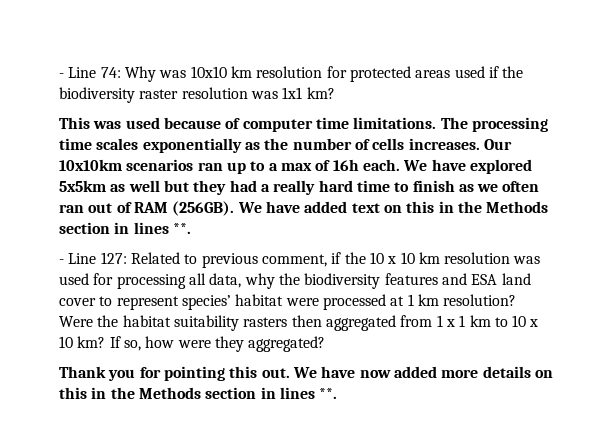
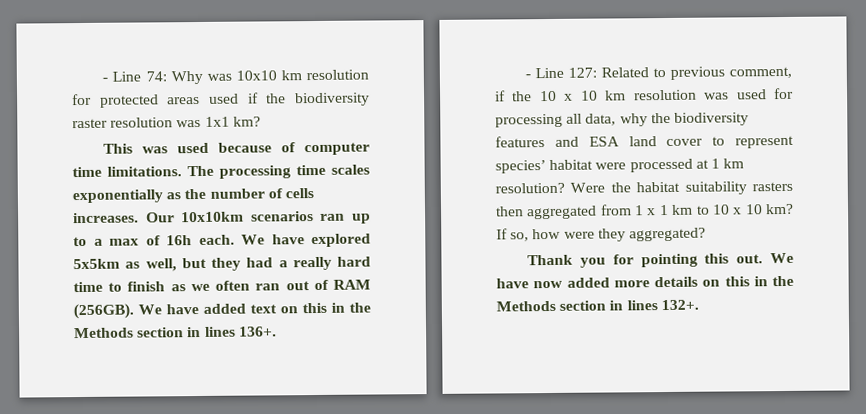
- We have explored 5x5km as well but they had a really hard time to finish as we often ran out of RAM (256GB).
+ We have explored 5x5km as well, but they had a really hard time to finish as we often ran out of RAM (256GB).
- We have added text on this in the Methods section in lines **.
+ We have added text on this in the Methods section in lines 136+.
- We have now added more details on this in the Methods section in lines **.
+ We have now added more details on this in the Methods section in lines 132+.

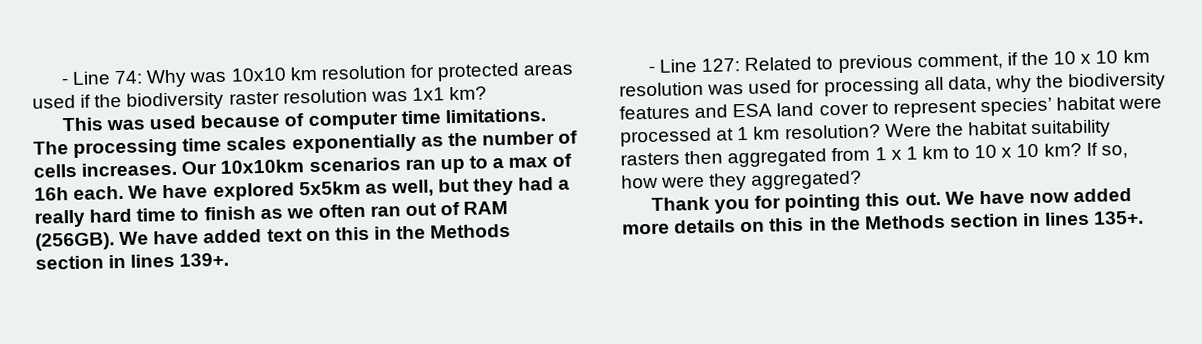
- We have added text on this in the Methods section in lines 136+.
+ We have added text on this in the Methods section in lines 139+.
- We have now added more details on this in the Methods section in lines 132+.
+ We have now added more details on this in the Methods section in lines 135+.

